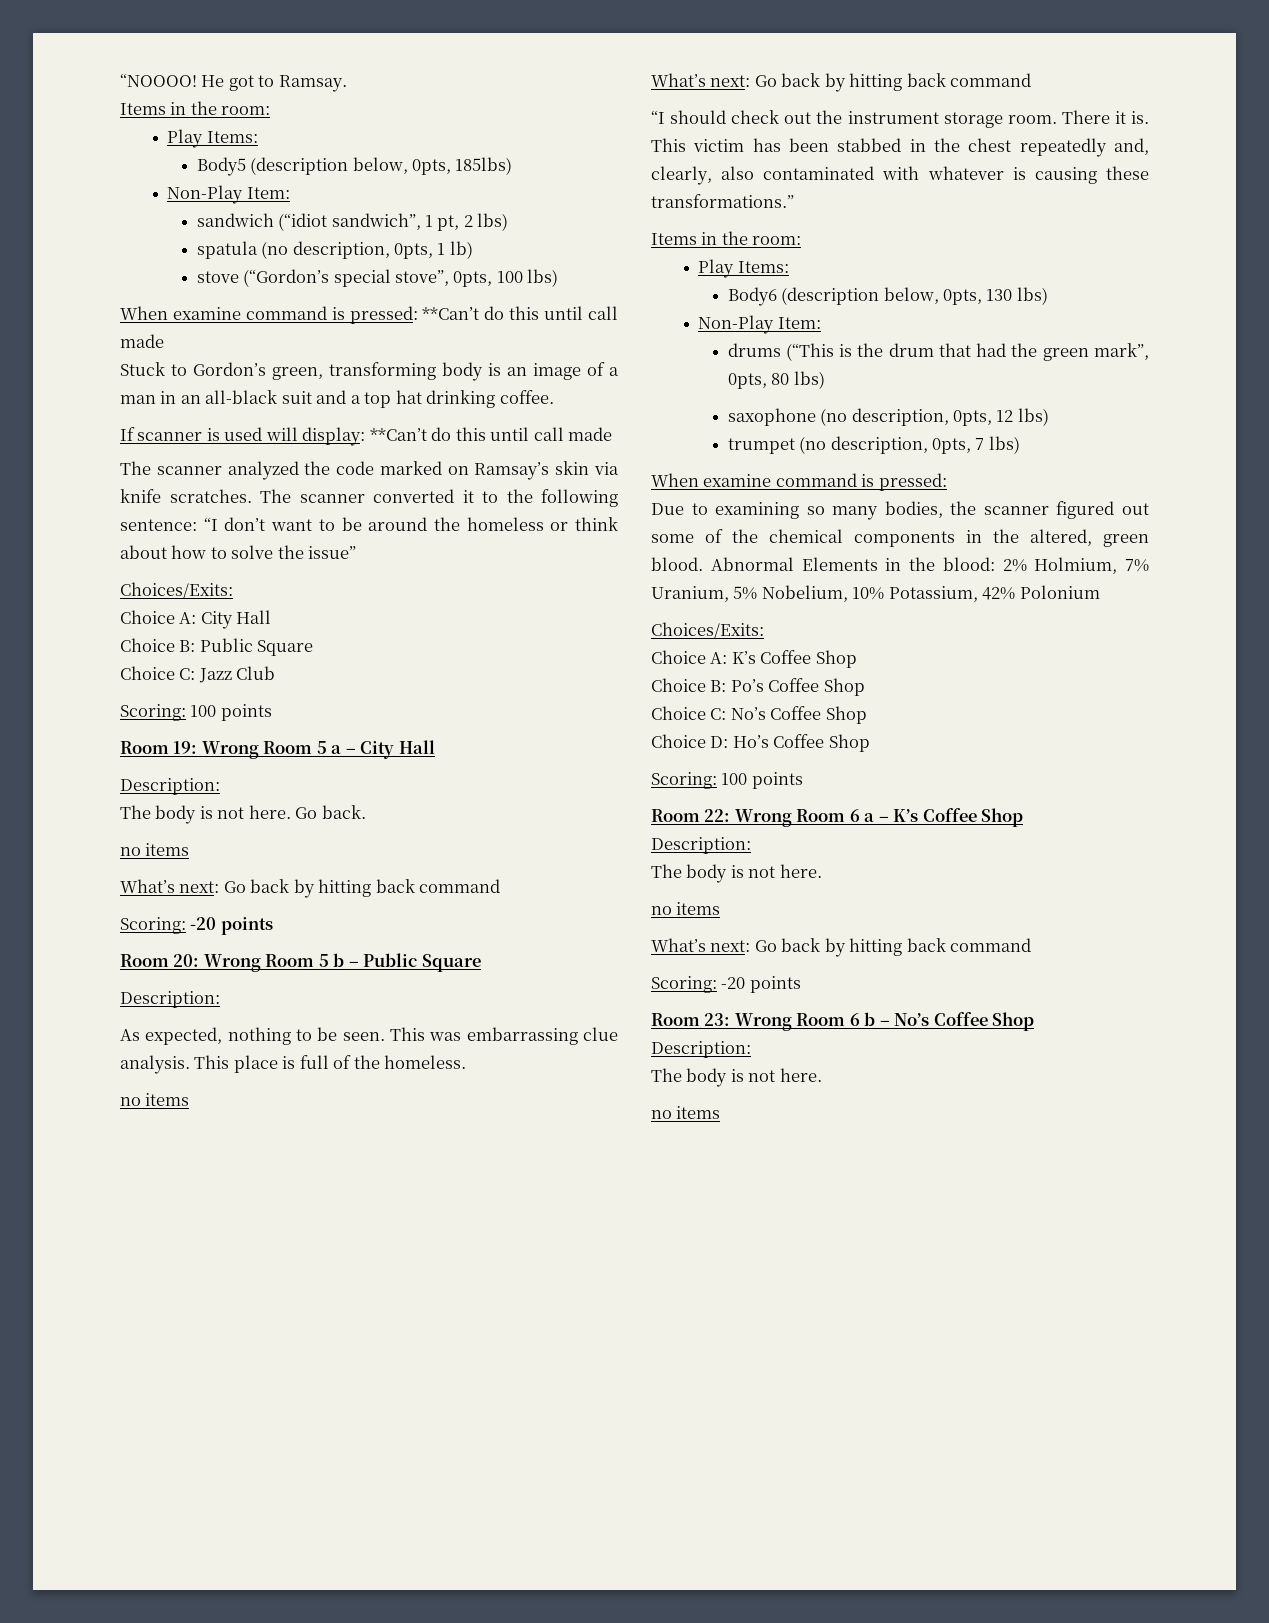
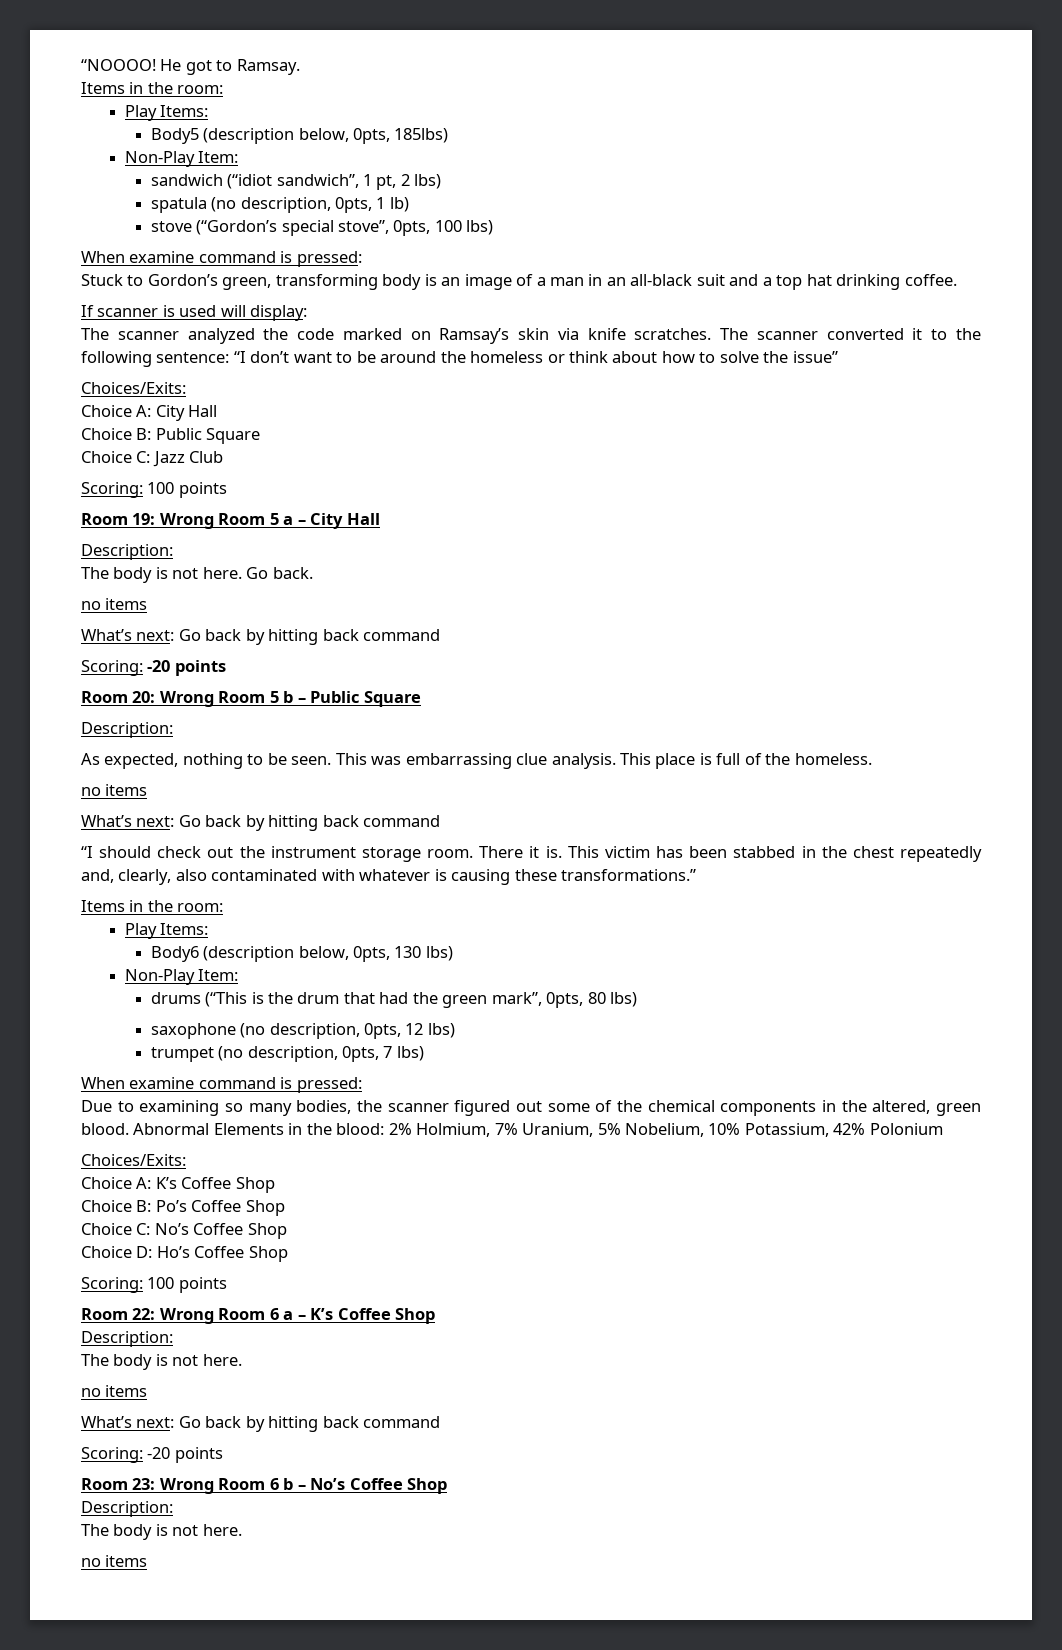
  stove (“Gordon’s special stove”, 0pts, 100 lbs)
- When examine command is pressed: **Can’t do this until call made
+ When examine command is pressed:
- If scanner is used will display: **Can’t do this until call made
+ If scanner is used will display:

